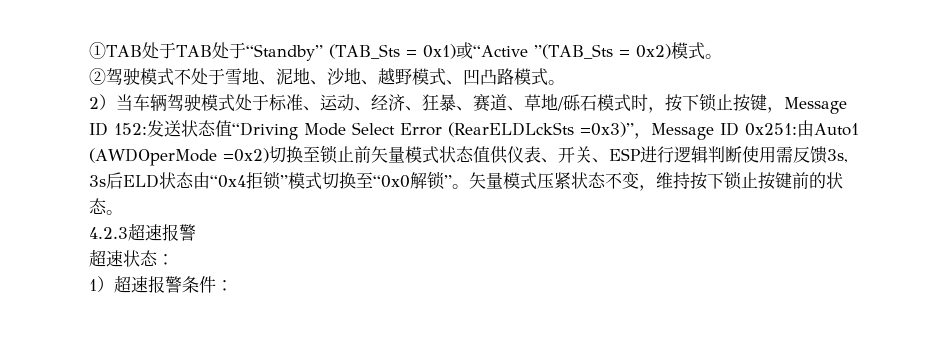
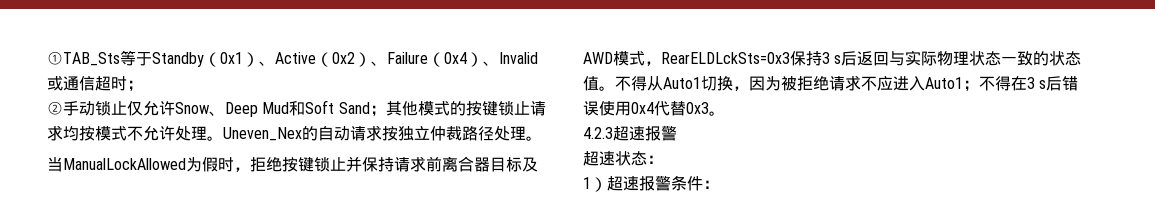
- ①TAB处于TAB处于“Standby” (TAB_Sts = 0x1)或“Active ”(TAB_Sts = 0x2)模式。
- ②驾驶模式不处于雪地、泥地、沙地、越野模式、凹凸路模式。
- 2）当车辆驾驶模式处于标准、运动、经济、狂暴、赛道、草地/砾石模式时，按下锁止按键，Message ID 152:发送状态值“Driving Mode Select Error (RearELDLckSts =0x3)”，Message ID 0x251:由Auto1 (AWDOperMode =0x2)切换至锁止前矢量模式状态值供仪表、开关、ESP进行逻辑判断使用需反馈3s, 3s后ELD状态由“0x4拒锁”模式切换至“0x0解锁”。矢量模式压紧状态不变，维持按下锁止按键前的状态。
+ ①TAB_Sts等于Standby（0x1）、Active（0x2）、Failure（0x4）、Invalid或通信超时；
+ ②手动锁止仅允许Snow、Deep Mud和Soft Sand；其他模式的按键锁止请求均按模式不允许处理。Uneven_Nex的自动请求按独立仲裁路径处理。
+ 当ManualLockAllowed为假时，拒绝按键锁止并保持请求前离合器目标及AWD模式，RearELDLckSts=0x3保持3 s后返回与实际物理状态一致的状态值。不得从Auto1切换，因为被拒绝请求不应进入Auto1；不得在3 s后错误使用0x4代替0x3。

